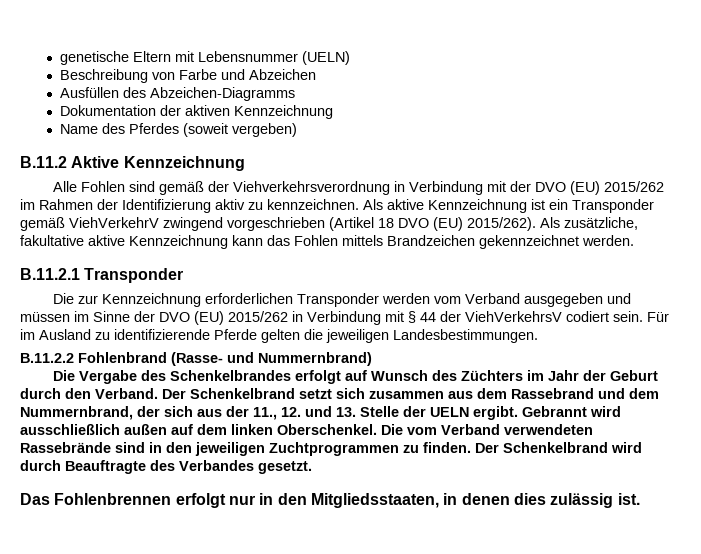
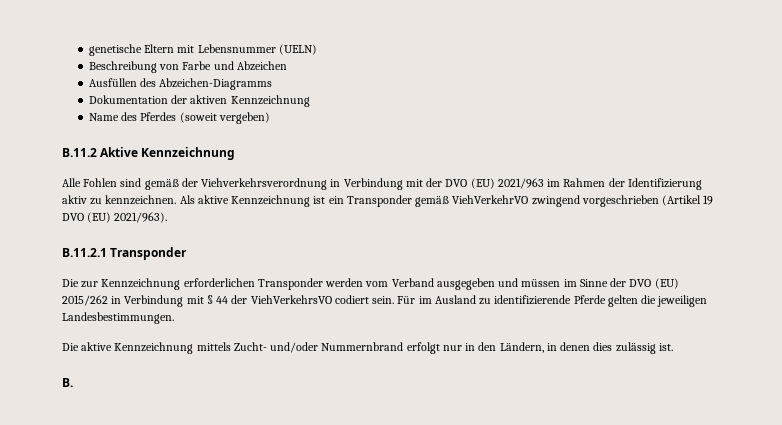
- Alle Fohlen sind gemäß der Viehverkehrsverordnung in Verbindung mit der DVO (EU) 2015/262 im Rahmen der Identifizierung aktiv zu kennzeichnen.
+ Alle Fohlen sind gemäß der Viehverkehrsverordnung in Verbindung mit der DVO (EU) 2021/963 im Rahmen der Identifizierung aktiv zu kennzeichnen.
- Als aktive Kennzeichnung ist ein Transponder gemäß ViehVerkehrV zwingend vorgeschrieben (Artikel 18 DVO (EU) 2015/262). Als zusätzliche, fakultative aktive Kennzeichnung kann das Fohlen mittels Brandzeichen gekennzeichnet werden.
+ Als aktive Kennzeichnung ist ein Transponder gemäß ViehVerkehrVO zwingend vorgeschrieben (Artikel 19 DVO (EU) 2021/963).
- Die zur Kennzeichnung erforderlichen Transponder werden vom Verband ausgegeben und müssen im Sinne der DVO (EU) 2015/262 in Verbindung mit § 44 der ViehVerkehrsV codiert sein.
+ Die zur Kennzeichnung erforderlichen Transponder werden vom Verband ausgegeben und müssen im Sinne der DVO (EU) 2015/262 in Verbindung mit § 44 der ViehVerkehrsVO codiert sein.
- B.11.2.2 Fohlenbrand (Rasse- und Nummernbrand)
- Die Vergabe des Schenkelbrandes erfolgt auf Wunsch des Züchters im Jahr der Geburt durch den Verband. Der Schenkelbrand setzt sich zusammen aus dem Rassebrand und dem Nummernbrand, der sich aus der 11., 12. und 13. Stelle der UELN ergibt. Gebrannt wird ausschließlich außen auf dem linken Oberschenkel. Die vom Verband verwendeten Rassebrände sind in den jeweiligen Zuchtprogrammen zu finden. Der Schenkelbrand wird durch Beauftragte des Verbandes gesetzt.
- Das Fohlenbrennen erfolgt nur in den Mitgliedsstaaten, in denen dies zulässig ist.
+ Die aktive Kennzeichnung mittels Zucht- und/oder Nummernbrand erfolgt nur in den Ländern, in denen dies zulässig ist.
+ B.

